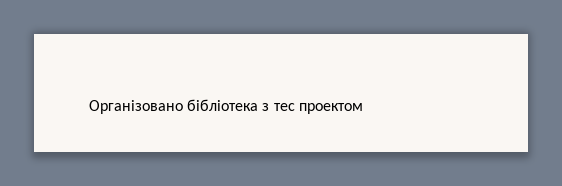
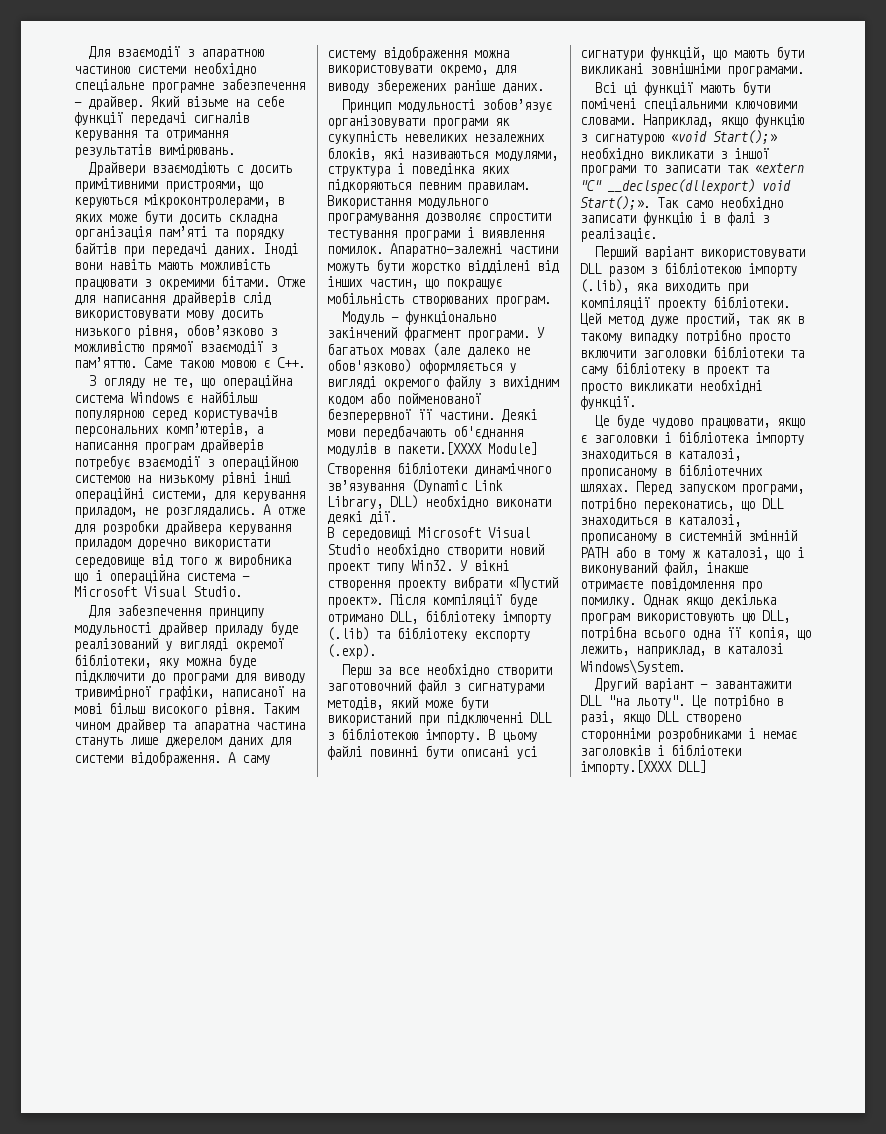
- Організовано бібліотека з тес проектом
+ Для взаємодії з апаратною частиною системи необхідно спеціальне програмне забезпечення — драйвер. Який візьме на себе функції передачі сигналів керування та отримання результатів вимірювань.
+ Драйвери взаємодіють с досить примітивними пристроями, що керуються мікроконтролерами, в яких може бути досить складна організація пам’яті та порядку байтів при передачі даних. Іноді вони навіть мають можливість працювати з окремими бітами. Отже для написання драйверів слід використовувати мову досить низького рівня, обов’язково з можливістю прямої взаємодії з пам’яттю. Саме такою мовою є C++.
+ З огляду не те, що операційна система Windows є найбільш популярною серед користувачів персональних комп’ютерів, а написання програм драйверів потребує взаємодії з операційною системою на низькому рівні інші операційні системи, для керування приладом, не розглядались. А отже для розробки драйвера керування приладом доречно використати середовище від того ж виробника що і операційна система — Microsoft Visual Studio.
+ Для забезпечення принципу модульності драйвер приладу буде реалізований у вигляді окремої бібліотеки, яку можна буде підключити до програми для виводу тривимірної графіки, написаної на мові більш високого рівня. Таким чином драйвер та апаратна частина стануть лише джерелом даних для системи відображення. А саму систему відображення можна використовувати окремо, для виводу збережених раніше даних.
+ Принцип модульності зобов’язує організовувати програми як сукупність невеликих незалежних блоків, які називаються модулями, структура і поведінка яких підкоряються певним правилам. Використання модульного програмування дозволяє спростити тестування програми і виявлення помилок. Апаратно-залежні частини можуть бути жорстко відділені від інших частин, що покращує мобільність створюваних програм.
+ Модуль — функціонально закінчений фрагмент програми. У багатьох мовах (але далеко не обов'язково) оформляється у вигляді окремого файлу з вихідним кодом або пойменованої безперервної її частини. Деякі мови передбачають об'єднання модулів в пакети.[XXXX Module]
+ Створення бібліотеки динамічного зв’язування (Dynamic Link Library, DLL) необхідно виконати деякі дії.
+ В середовищі Microsoft Visual Studio необхідно створити новий проект типу Win32. У вікні створення проекту вибрати «Пустий проект». Після компіляції буде отримано DLL, бібліотеку імпорту (.lib) та бібліотеку експорту (.exp).
+ Перш за все необхідно створити заготовочний файл з сигнатурами методів, який може бути використаний при підключенні DLL з бібліотекою імпорту. В цьому файлі повинні бути описані усі сигнатури функцій, що мають бути викликані зовнішніми програмами.
+ Всі ці функції мають бути помічені спеціальними ключовими словами. Наприклад, якщо функцію з сигнатурою «void Start();» необхідно викликати з іншої програми то записати так «extern "C" __declspec(dllexport) void Start();». Так само необхідно записати функцію і в фалі з реалізаціє.
+ Перший варіант використовувати DLL разом з бібліотекою імпорту (.lib), яка виходить при компіляції проекту бібліотеки. Цей метод дуже простий, так як в такому випадку потрібно просто включити заголовки бібліотеки та саму бібліотеку в проект та просто викликати необхідні функції.
+ Це буде чудово працювати, якщо є заголовки і бібліотека імпорту знаходиться в каталозі, прописаному в бібліотечних шляхах. Перед запуском програми, потрібно переконатись, що DLL знаходиться в каталозі, прописаному в системній змінній PATH або в тому ж каталозі, що і виконуваний файл, інакше отримаєте повідомлення про помилку. Однак якщо декілька програм використовують цю DLL, потрібна всього одна її копія, що лежить, наприклад, в каталозі Windows\System.
+ Другий варіант — завантажити DLL "на льоту". Це потрібно в разі, якщо DLL створено сторонніми розробниками і немає заголовків і бібліотеки імпорту.[XXXX DLL]

